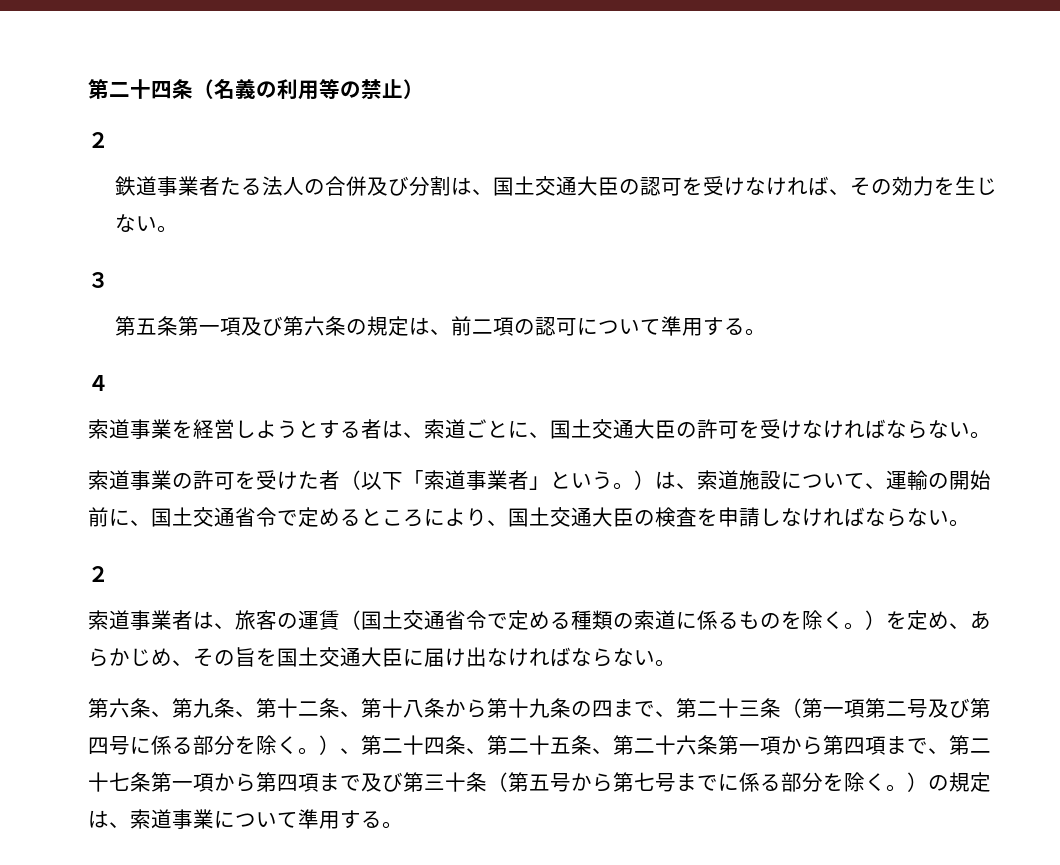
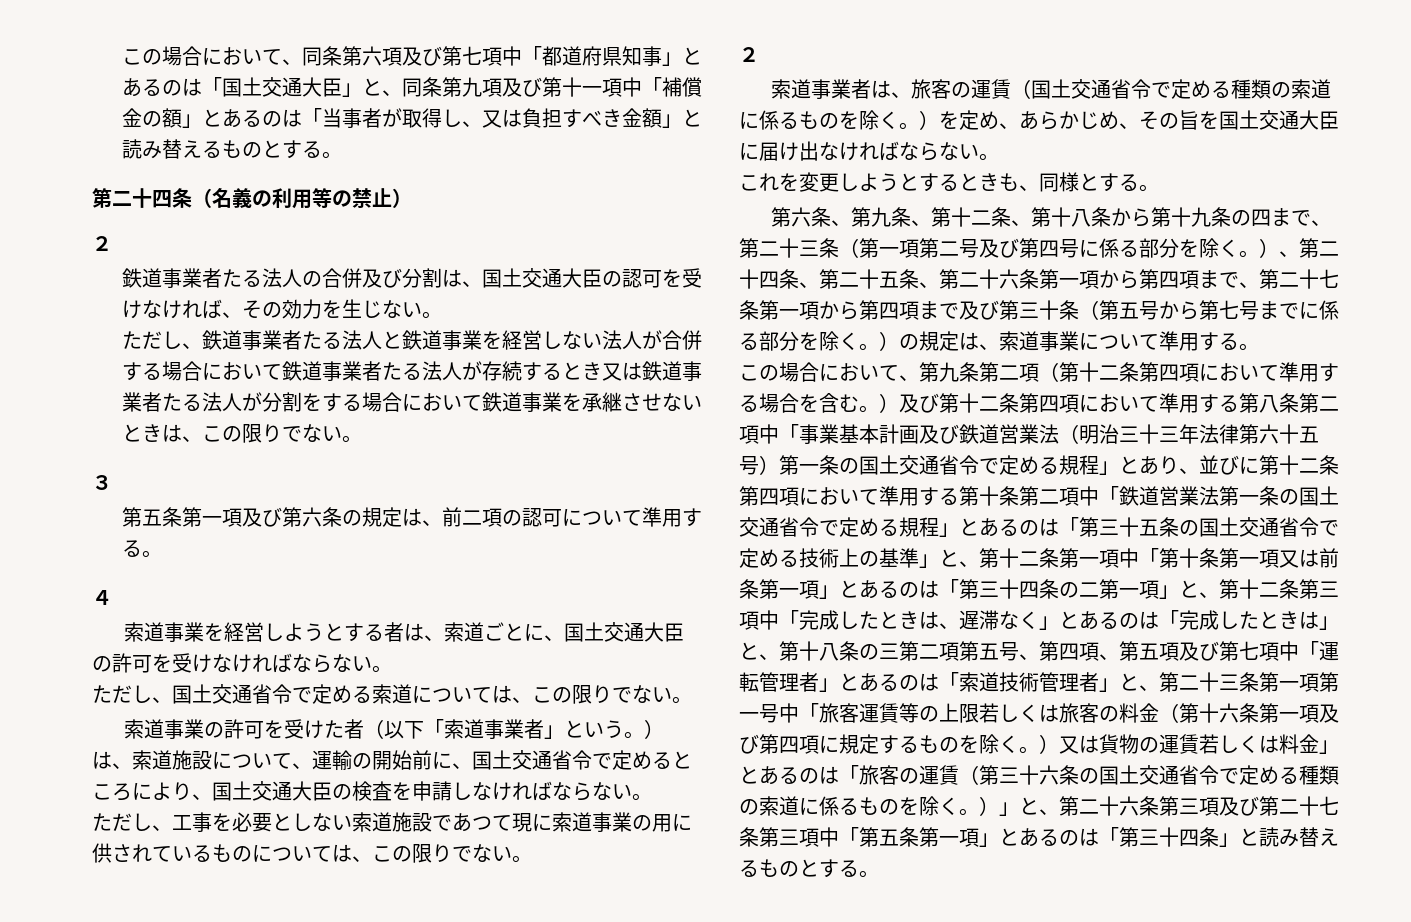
+ この場合において、同条第六項及び第七項中「都道府県知事」とあるのは「国土交通大臣」と、同条第九項及び第十一項中「補償金の額」とあるのは「当事者が取得し、又は負担すべき金額」と読み替えるものとする。
+ ただし、鉄道事業者たる法人と鉄道事業を経営しない法人が合併する場合において鉄道事業者たる法人が存続するとき又は鉄道事業者たる法人が分割をする場合において鉄道事業を承継させないときは、この限りでない。
+ ただし、国土交通省令で定める索道については、この限りでない。
+ ただし、工事を必要としない索道施設であつて現に索道事業の用に供されているものについては、この限りでない。
+ これを変更しようとするときも、同様とする。
+ この場合において、第九条第二項（第十二条第四項において準用する場合を含む。）及び第十二条第四項において準用する第八条第二項中「事業基本計画及び鉄道営業法（明治三十三年法律第六十五号）第一条の国土交通省令で定める規程」とあり、並びに第十二条第四項において準用する第十条第二項中「鉄道営業法第一条の国土交通省令で定める規程」とあるのは「第三十五条の国土交通省令で定める技術上の基準」と、第十二条第一項中「第十条第一項又は前条第一項」とあるのは「第三十四条の二第一項」と、第十二条第三項中「完成したときは、遅滞なく」とあるのは「完成したときは」と、第十八条の三第二項第五号、第四項、第五項及び第七項中「運転管理者」とあるのは「索道技術管理者」と、第二十三条第一項第一号中「旅客運賃等の上限若しくは旅客の料金（第十六条第一項及び第四項に規定するものを除く。）又は貨物の運賃若しくは料金」とあるのは「旅客の運賃（第三十六条の国土交通省令で定める種類の索道に係るものを除く。）」と、第二十六条第三項及び第二十七条第三項中「第五条第一項」とあるのは「第三十四条」と読み替えるものとする。

